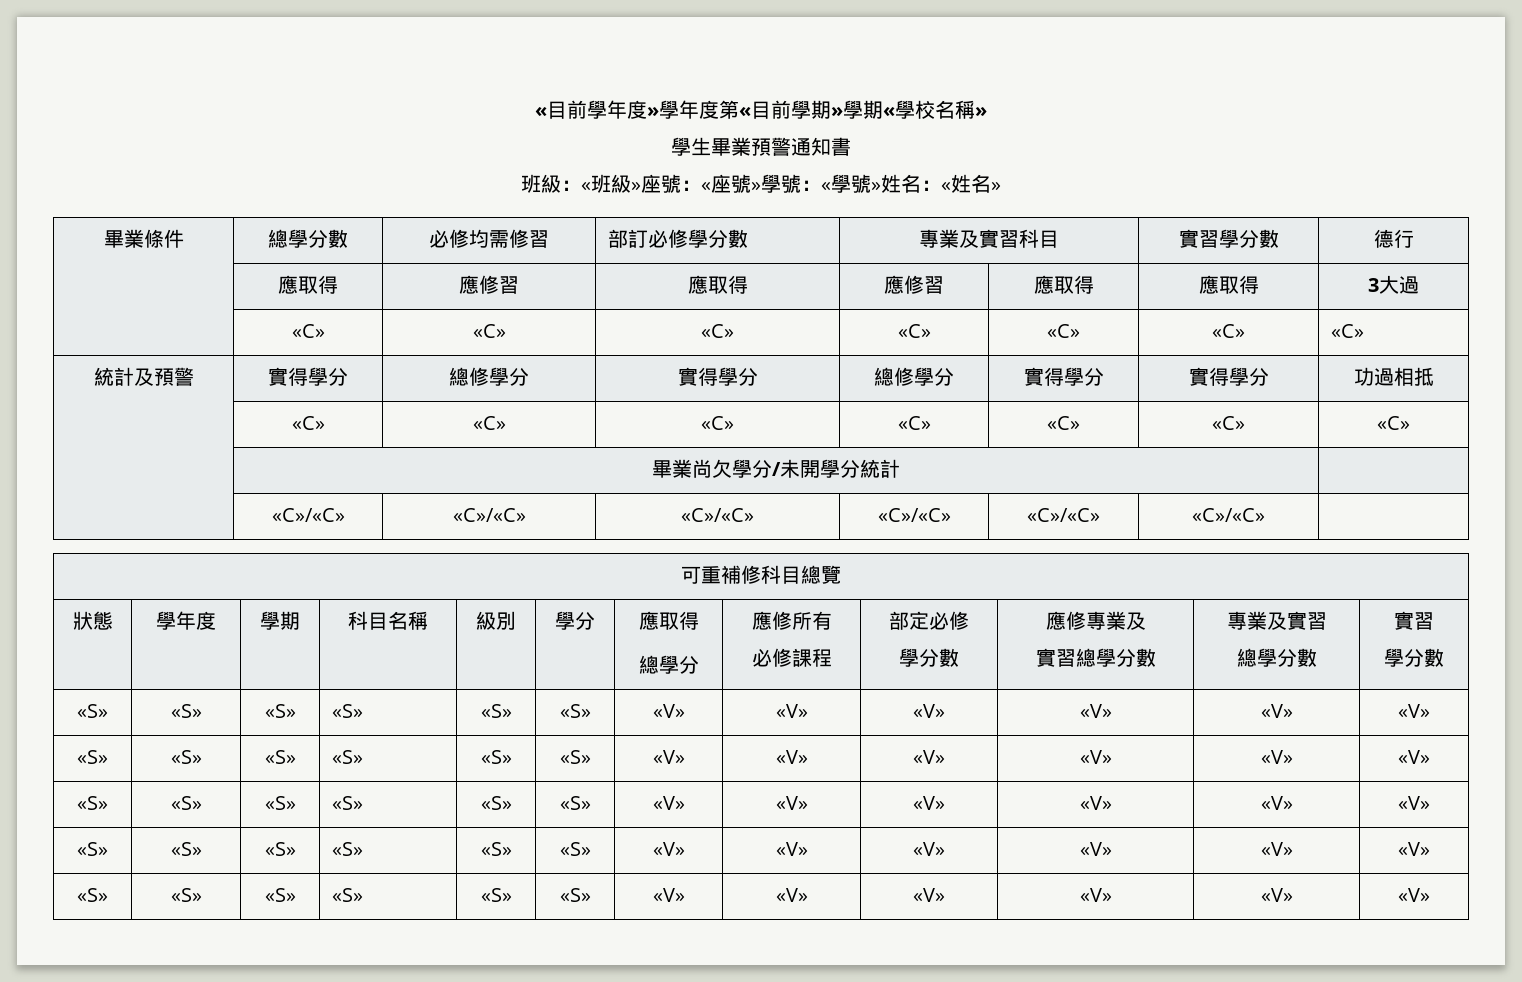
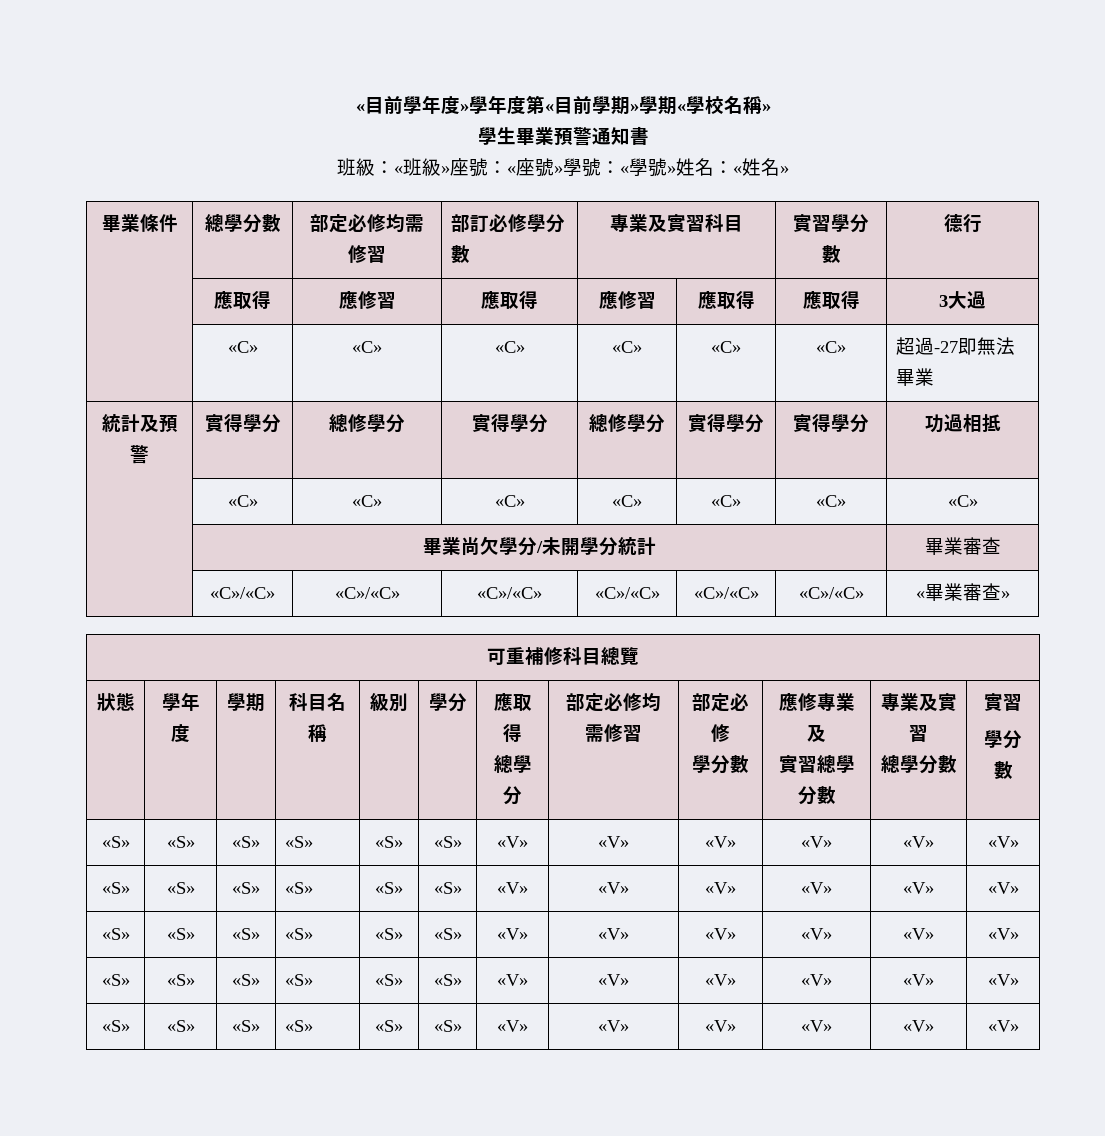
- 畢業條件 | 總學分數 | 必修均需修習 | 部訂必修學分數 | 專業及實習科目 | 實習學分數 | 德行
+ 畢業條件 | 總學分數 | 部定必修均需修習 | 部訂必修學分數 | 專業及實習科目 | 實習學分數 | 德行
  | 應取得 | 應修習 | 應取得 | 應修習 | 應取得 | 應取得 | 3大過
- | «C» | «C» | «C» | «C» | «C» | «C» | «C»
+ | «C» | «C» | «C» | «C» | «C» | «C» | 超過-27即無法畢業
- | 畢業尚欠學分/未開學分統計 |
+ | 畢業尚欠學分/未開學分統計 | 畢業審查
- | «C»/«C» | «C»/«C» | «C»/«C» | «C»/«C» | «C»/«C» | «C»/«C» |
+ | «C»/«C» | «C»/«C» | «C»/«C» | «C»/«C» | «C»/«C» | «C»/«C» | «畢業審查»
  狀態 | 學年度 | 學期 | 科目名稱 | 級別 | 學分 | 應取得
- 總學分 | 應修所有
- 必修課程 | 部定必修
+ 總學分 | 部定必修均需修習 | 部定必修

